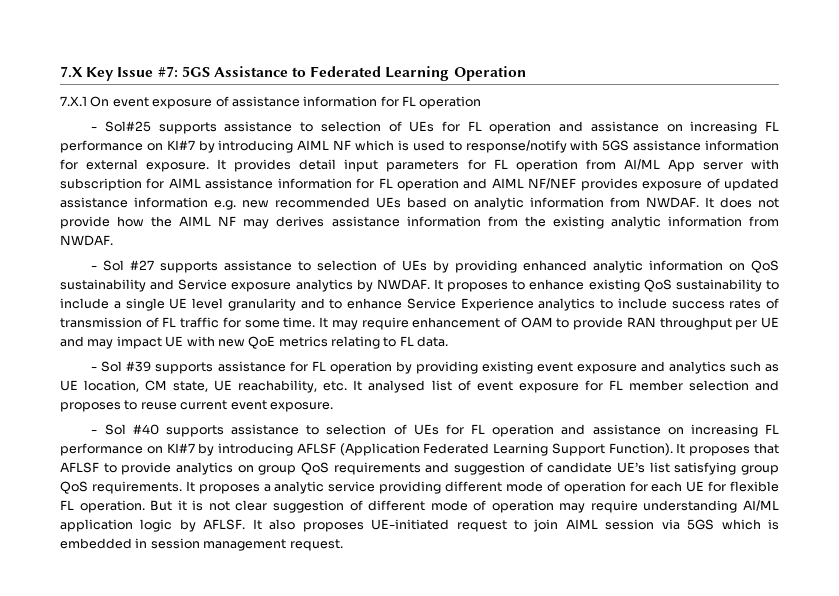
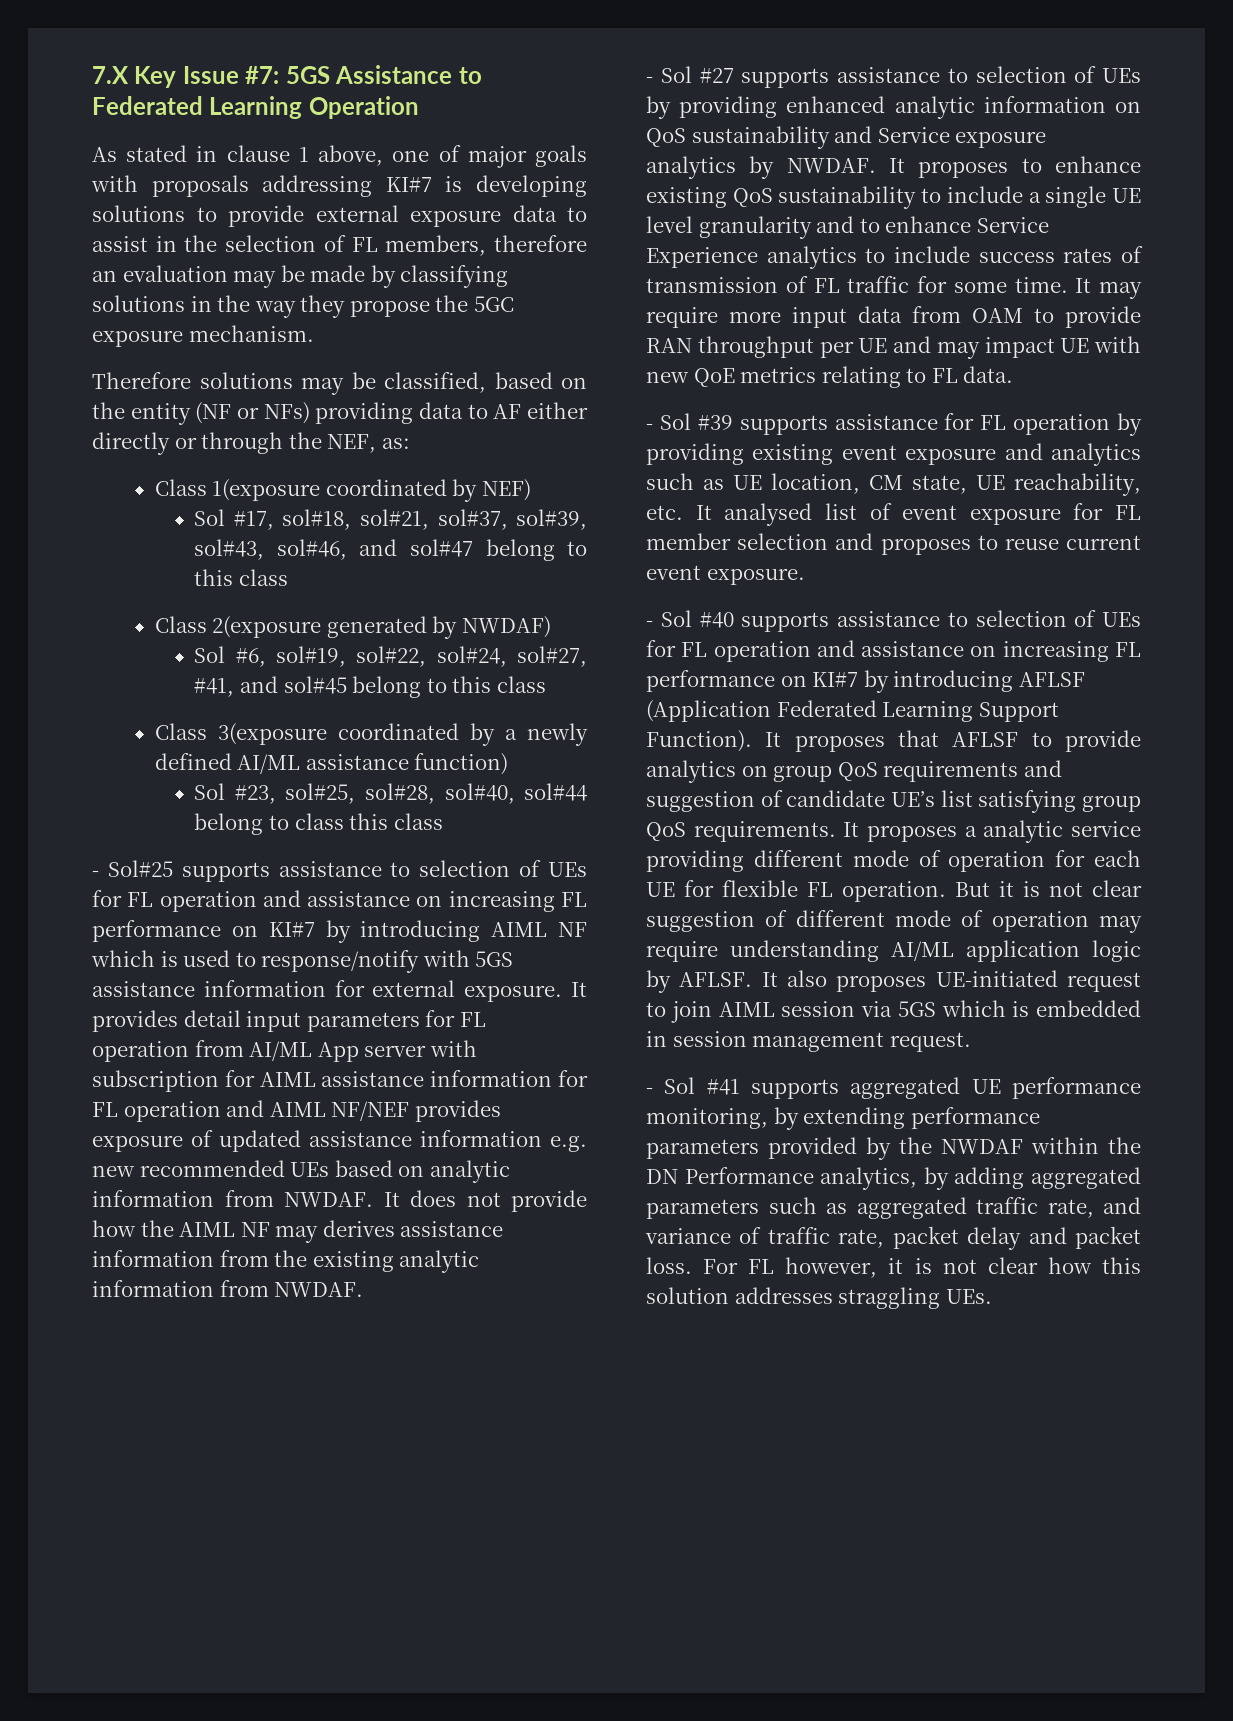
- 7.X.1 On event exposure of assistance information for FL operation
+ As stated in clause 1 above, one of major goals with proposals addressing KI#7 is developing solutions to provide external exposure data to assist in the selection of FL members, therefore an evaluation may be made by classifying solutions in the way they propose the 5GC exposure mechanism.
+ Therefore solutions may be classified, based on the entity (NF or NFs) providing data to AF either directly or through the NEF, as:
+ Class 1(exposure coordinated by NEF)
+ Sol #17, sol#18, sol#21, sol#37, sol#39, sol#43, sol#46, and sol#47 belong to this class
+ Class 2(exposure generated by NWDAF)
+ Sol #6, sol#19, sol#22, sol#24, sol#27, #41, and sol#45 belong to this class
+ Class 3(exposure coordinated by a newly defined AI/ML assistance function)
+ Sol #23, sol#25, sol#28, sol#40, sol#44 belong to class this class
- It may require enhancement of OAM to provide RAN throughput per UE and may impact UE with new QoE metrics relating to FL data.
+ It may require more input data from OAM to provide RAN throughput per UE and may impact UE with new QoE metrics relating to FL data.
+ - Sol #41 supports aggregated UE performance monitoring, by extending performance parameters provided by the NWDAF within the DN Performance analytics, by adding aggregated parameters such as aggregated traffic rate, and variance of traffic rate, packet delay and packet loss. For FL however, it is not clear how this solution addresses straggling UEs.

